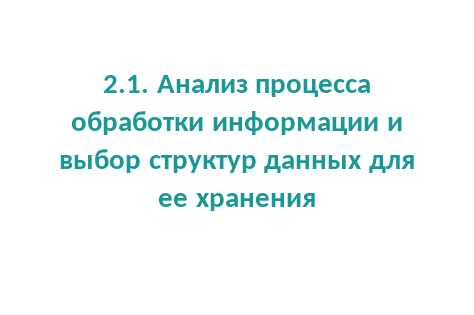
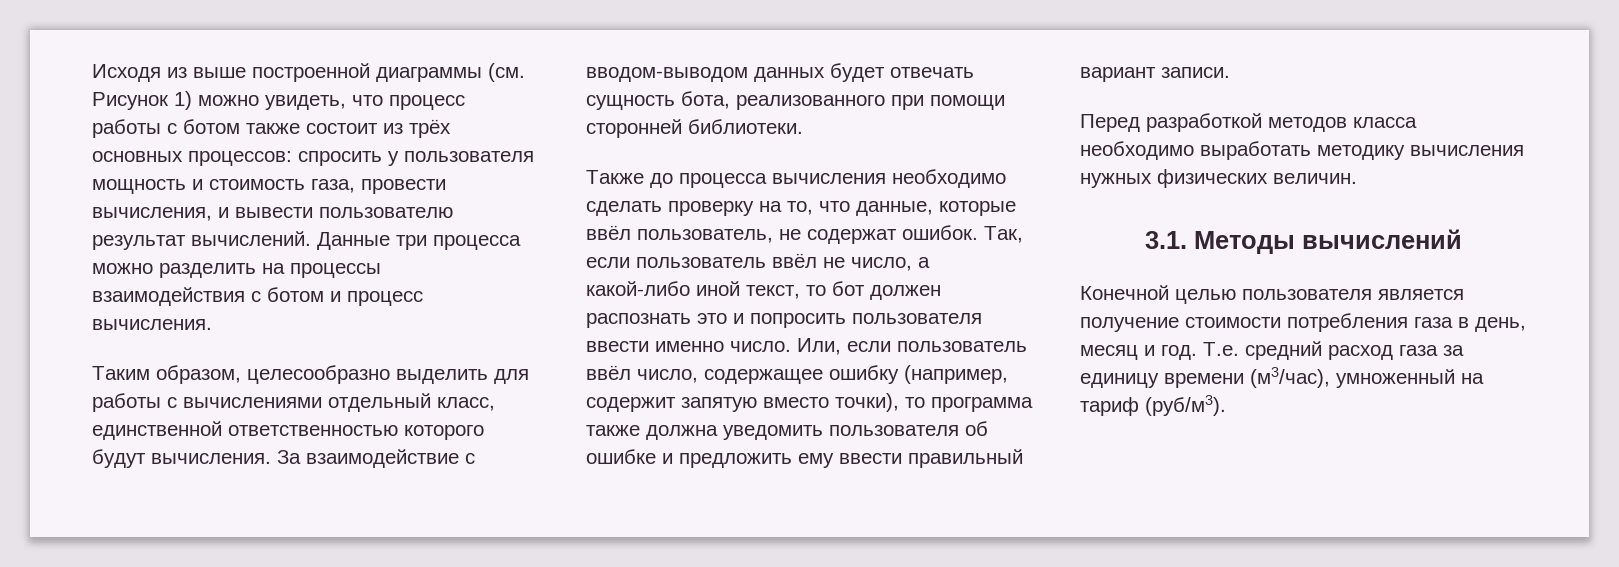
- 2.1. Анализ процесса обработки информации и выбор структур данных для ее хранения
+ Исходя из выше построенной диаграммы (см. Рисунок 1) можно увидеть, что процесс работы с ботом также состоит из трёх основных процессов: спросить у пользователя мощность и стоимость газа, провести вычисления, и вывести пользователю результат вычислений. Данные три процесса можно разделить на процессы взаимодействия с ботом и процесс вычисления.
+ Таким образом, целесообразно выделить для работы с вычислениями отдельный класс, единственной ответственностью которого будут вычисления. За взаимодействие с вводом-выводом данных будет отвечать сущность бота, реализованного при помощи сторонней библиотеки.
+ Также до процесса вычисления необходимо сделать проверку на то, что данные, которые ввёл пользователь, не содержат ошибок. Так, если пользователь ввёл не число, а какой-либо иной текст, то бот должен распознать это и попросить пользователя ввести именно число. Или, если пользователь ввёл число, содержащее ошибку (например, содержит запятую вместо точки), то программа также должна уведомить пользователя об ошибке и предложить ему ввести правильный вариант записи.
+ Перед разработкой методов класса необходимо выработать методику вычисления нужных физических величин.
+ 3.1. Методы вычислений
+ Конечной целью пользователя является получение стоимости потребления газа в день, месяц и год. Т.е. средний расход газа за единицу времени (м3/час), умноженный на тариф (руб/м3).

